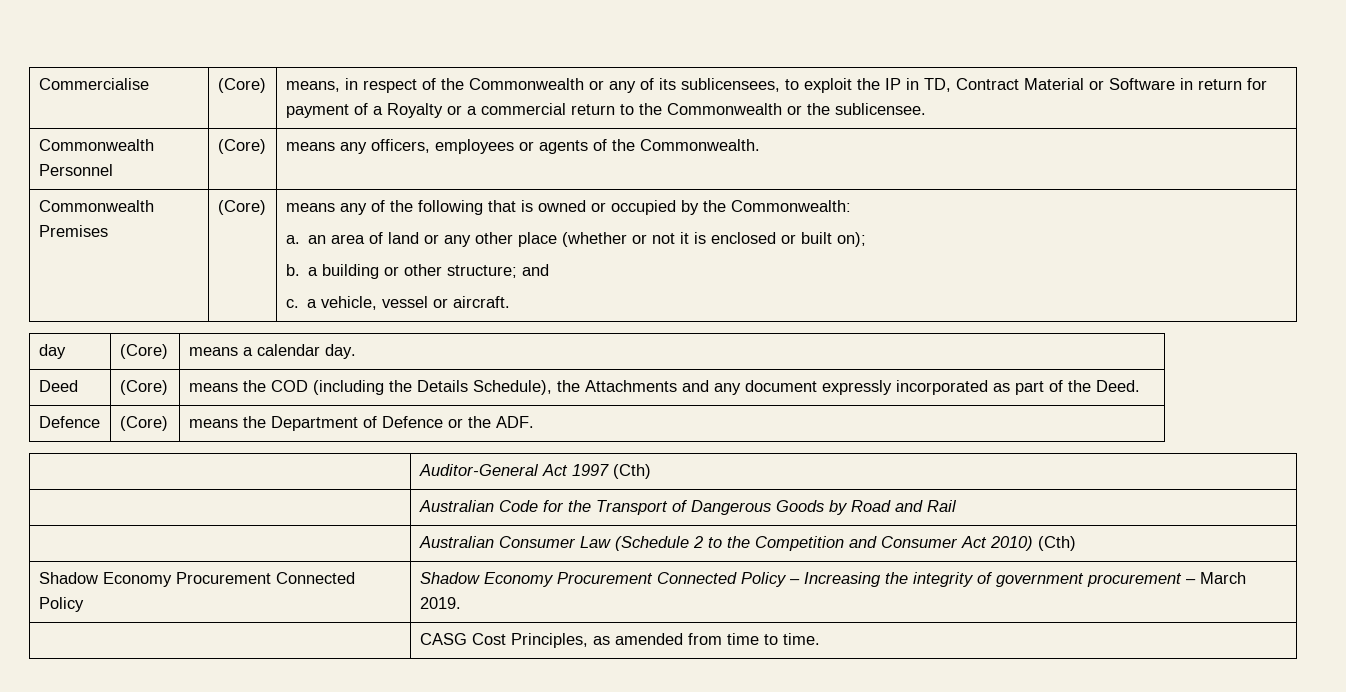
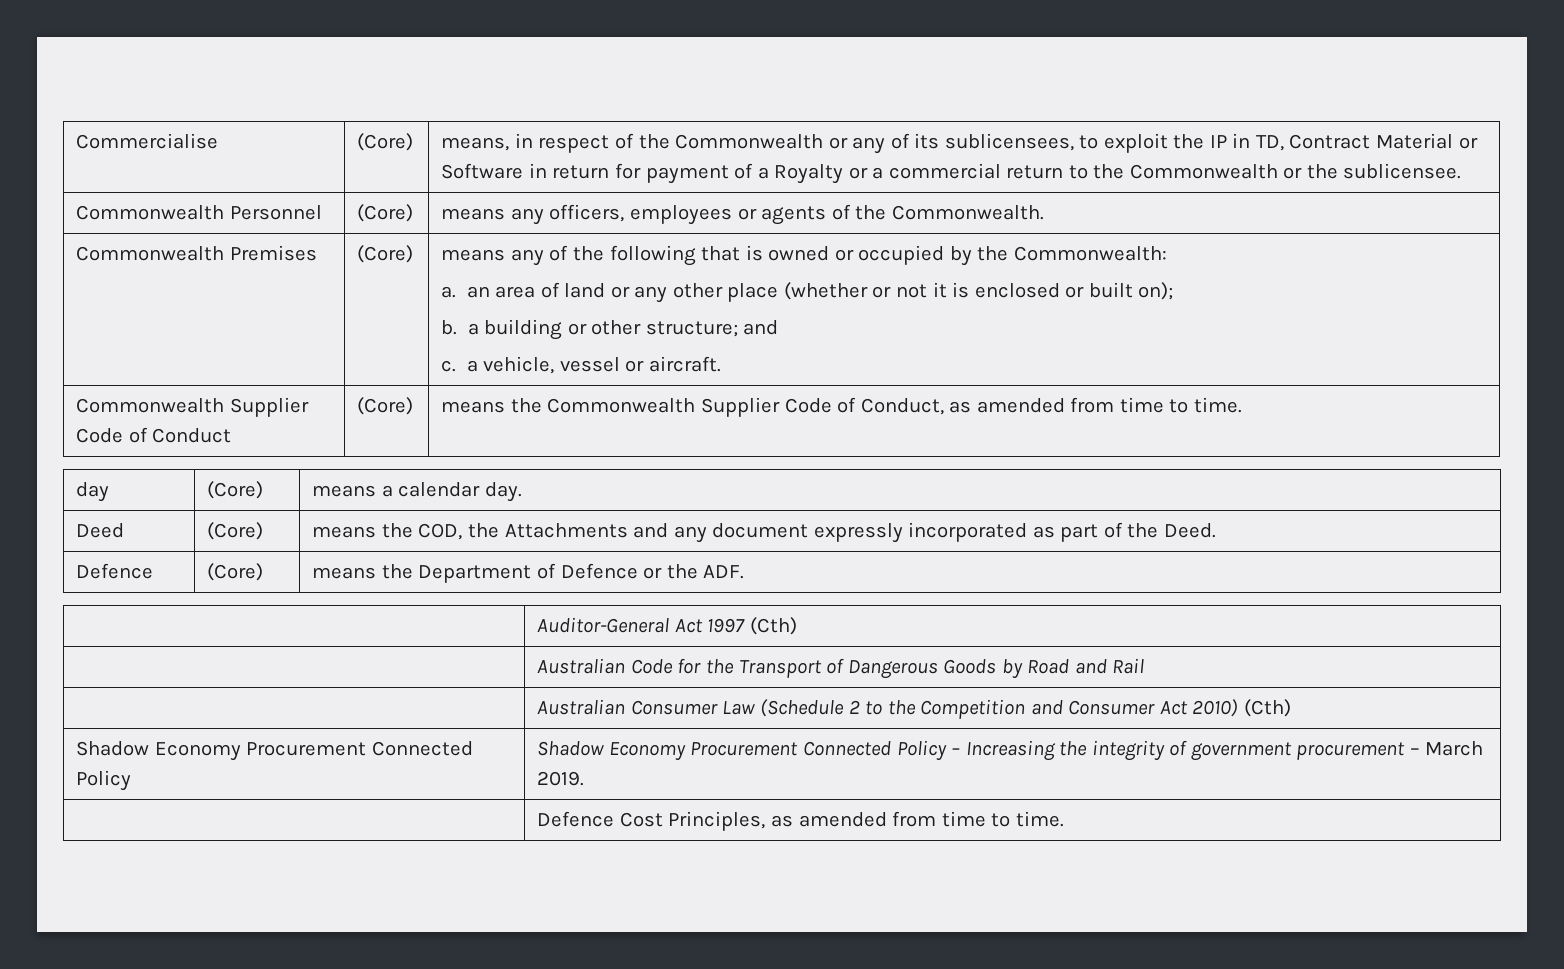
+ Commonwealth Supplier Code of Conduct | (Core) | means the Commonwealth Supplier Code of Conduct, as amended from time to time.
- Deed | (Core) | means the COD (including the Details Schedule), the Attachments and any document expressly incorporated as part of the Deed.
+ Deed | (Core) | means the COD, the Attachments and any document expressly incorporated as part of the Deed.
- | CASG Cost Principles, as amended from time to time.
+ | Defence Cost Principles, as amended from time to time.

